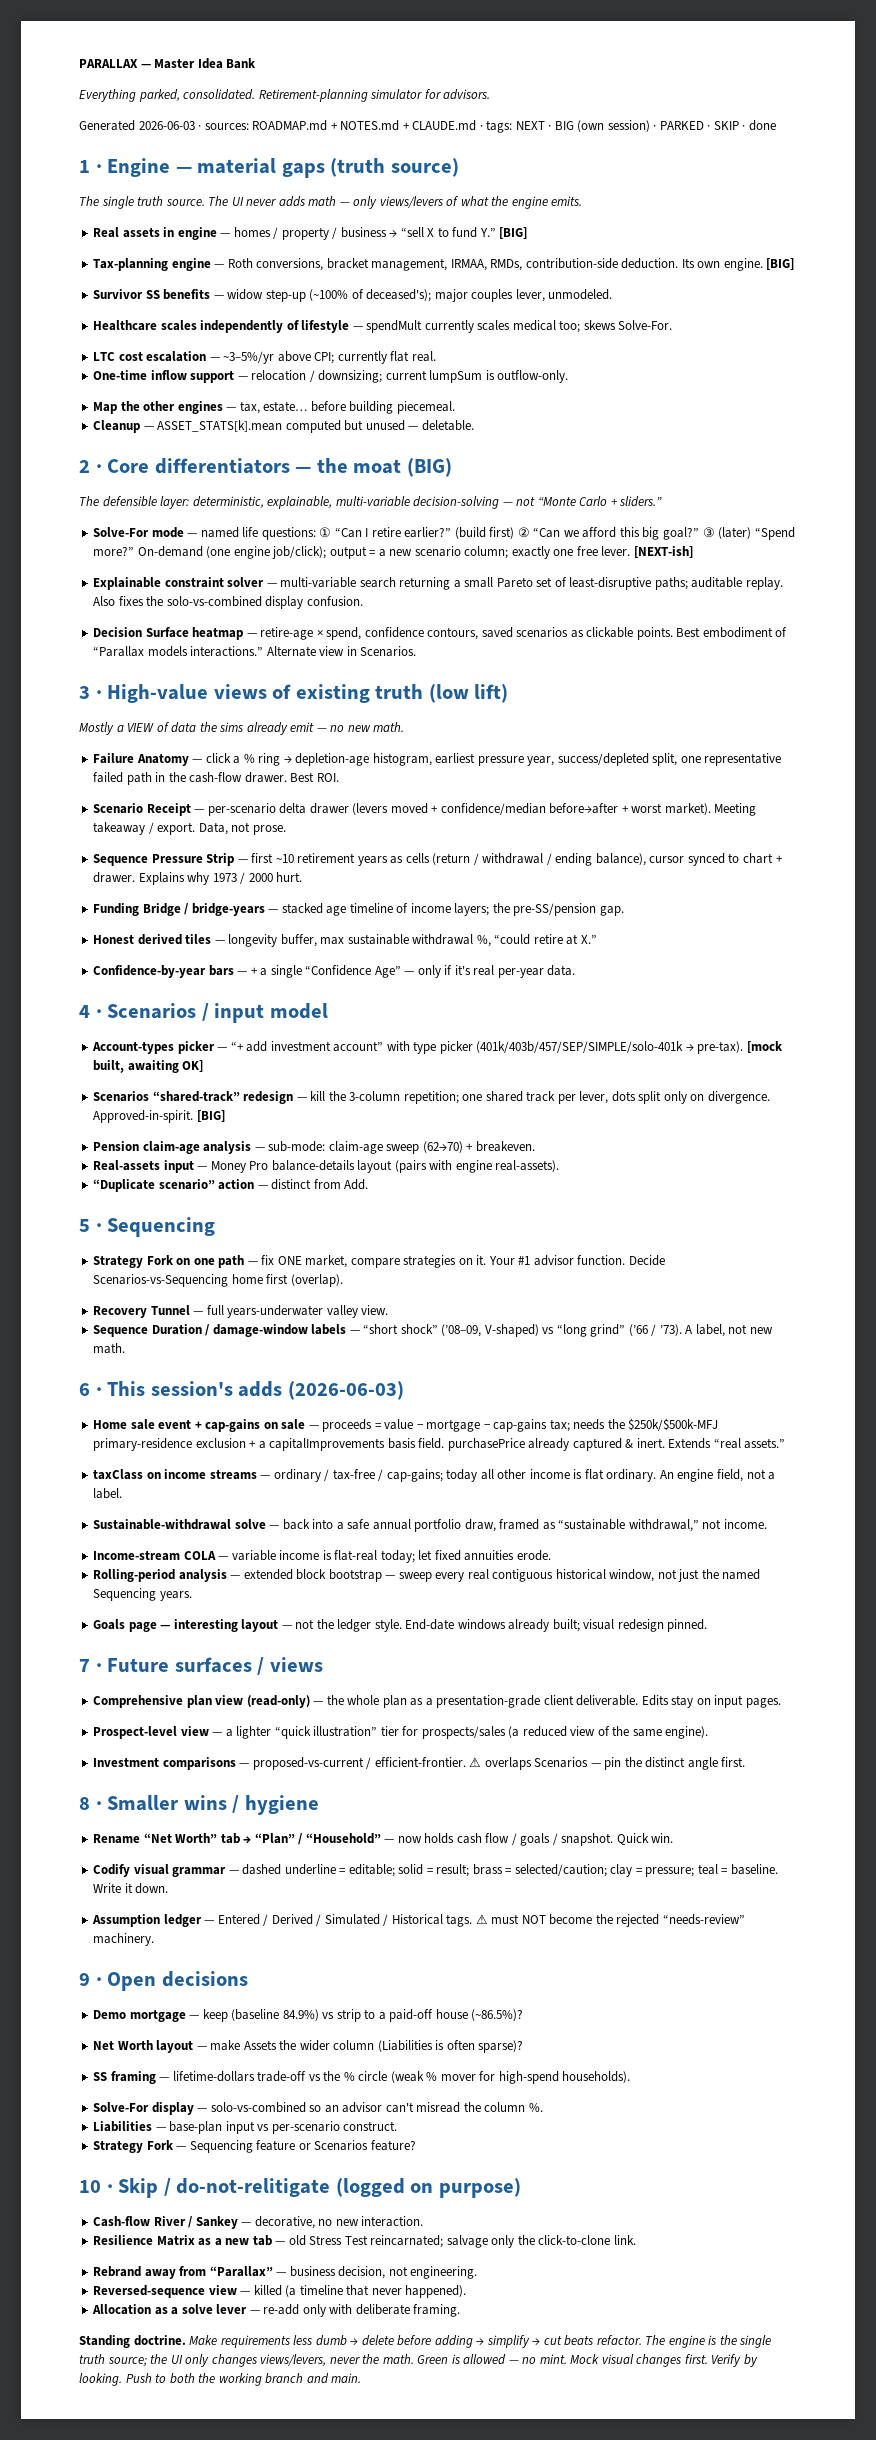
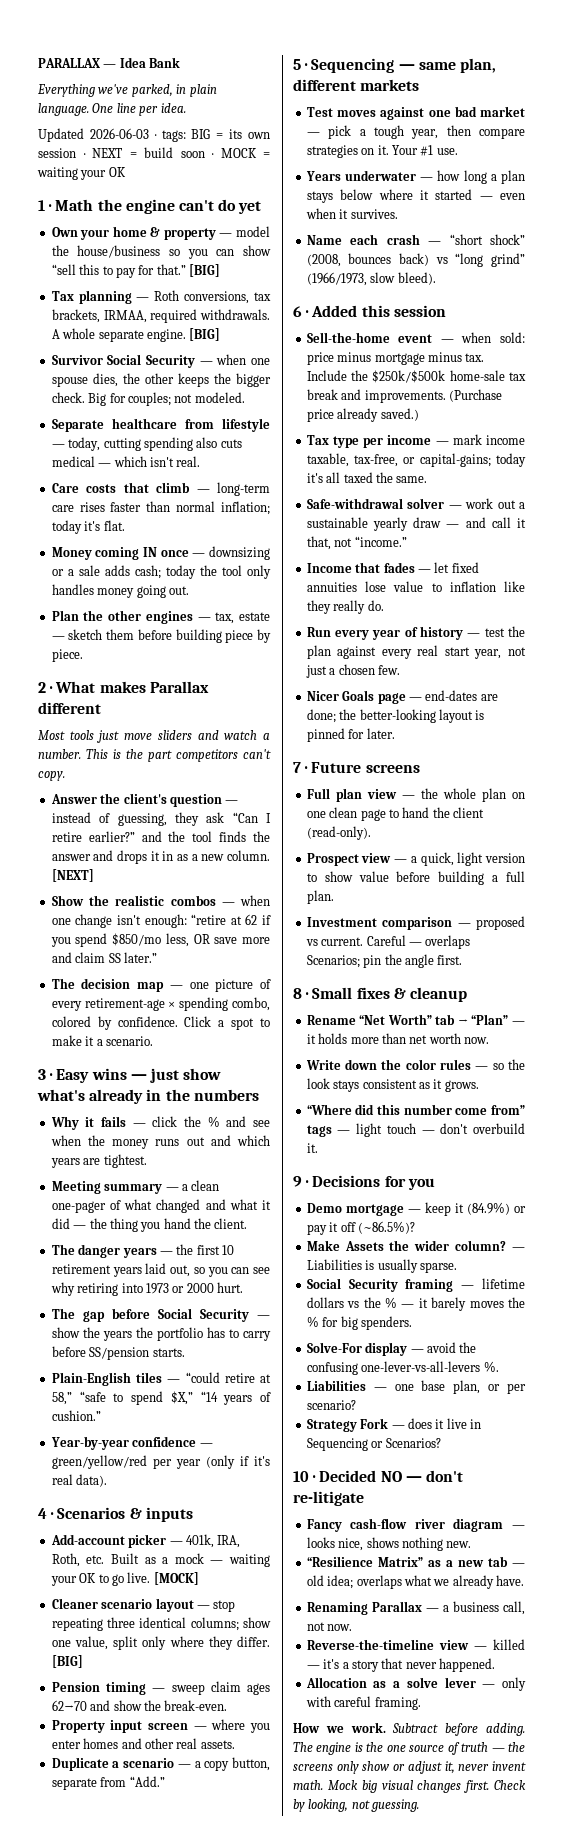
- PARALLAX — Master Idea Bank
+ PARALLAX — Idea Bank
- Everything parked, consolidated. Retirement-planning simulator for advisors.
- Generated 2026-06-03 · sources: ROADMAP.md + NOTES.md + CLAUDE.md · tags: NEXT · BIG (own session) · PARKED · SKIP · done
- 1 · Engine — material gaps (truth source)
- The single truth source. The UI never adds math — only views/levers of what the engine emits.
- Real assets in engine — homes / property / business → “sell X to fund Y.” [BIG]
- Tax-planning engine — Roth conversions, bracket management, IRMAA, RMDs, contribution-side deduction. Its own engine. [BIG]
- Survivor SS benefits — widow step-up (~100% of deceased's); major couples lever, unmodeled.
- Healthcare scales independently of lifestyle — spendMult currently scales medical too; skews Solve-For.
- LTC cost escalation — ~3–5%/yr above CPI; currently flat real.
- One-time inflow support — relocation / downsizing; current lumpSum is outflow-only.
- Map the other engines — tax, estate… before building piecemeal.
- Cleanup — ASSET_STATS[k].mean computed but unused — deletable.
- 2 · Core differentiators — the moat (BIG)
- The defensible layer: deterministic, explainable, multi-variable decision-solving — not “Monte Carlo + sliders.”
- Solve-For mode — named life questions: ① “Can I retire earlier?” (build first) ② “Can we afford this big goal?” ③ (later) “Spend more?” On-demand (one engine job/click); output = a new scenario column; exactly one free lever. [NEXT-ish]
- Explainable constraint solver — multi-variable search returning a small Pareto set of least-disruptive paths; auditable replay. Also fixes the solo-vs-combined display confusion.
- Decision Surface heatmap — retire-age × spend, confidence contours, saved scenarios as clickable points. Best embodiment of “Parallax models interactions.” Alternate view in Scenarios.
- 3 · High-value views of existing truth (low lift)
- Mostly a VIEW of data the sims already emit — no new math.
- Failure Anatomy — click a % ring → depletion-age histogram, earliest pressure year, success/depleted split, one representative failed path in the cash-flow drawer. Best ROI.
- Scenario Receipt — per-scenario delta drawer (levers moved + confidence/median before→after + worst market). Meeting takeaway / export. Data, not prose.
- Sequence Pressure Strip — first ~10 retirement years as cells (return / withdrawal / ending balance), cursor synced to chart + drawer. Explains why 1973 / 2000 hurt.
- Funding Bridge / bridge-years — stacked age timeline of income layers; the pre-SS/pension gap.
- Honest derived tiles — longevity buffer, max sustainable withdrawal %, “could retire at X.”
- Confidence-by-year bars — + a single “Confidence Age” — only if it's real per-year data.
+ Everything we've parked, in plain language. One line per idea.
+ Updated 2026-06-03 · tags: BIG = its own session · NEXT = build soon · MOCK = waiting your OK
+ 1 · Math the engine can't do yet
+ Own your home & property — model the house/business so you can show “sell this to pay for that.” [BIG]
+ Tax planning — Roth conversions, tax brackets, IRMAA, required withdrawals. A whole separate engine. [BIG]
+ Survivor Social Security — when one spouse dies, the other keeps the bigger check. Big for couples; not modeled.
+ Separate healthcare from lifestyle — today, cutting spending also cuts medical — which isn't real.
+ Care costs that climb — long-term care rises faster than normal inflation; today it's flat.
+ Money coming IN once — downsizing or a sale adds cash; today the tool only handles money going out.
+ Plan the other engines — tax, estate — sketch them before building piece by piece.
+ 2 · What makes Parallax different
+ Most tools just move sliders and watch a number. This is the part competitors can't copy.
+ Answer the client's question — instead of guessing, they ask “Can I retire earlier?” and the tool finds the answer and drops it in as a new column. [NEXT]
+ Show the realistic combos — when one change isn't enough: “retire at 62 if you spend $850/mo less, OR save more and claim SS later.”
+ The decision map — one picture of every retirement-age × spending combo, colored by confidence. Click a spot to make it a scenario.
+ 3 · Easy wins — just show what's already in the numbers
+ Why it fails — click the % and see when the money runs out and which years are tightest.
+ Meeting summary — a clean one-pager of what changed and what it did — the thing you hand the client.
+ The danger years — the first 10 retirement years laid out, so you can see why retiring into 1973 or 2000 hurt.
+ The gap before Social Security — show the years the portfolio has to carry before SS/pension starts.
+ Plain-English tiles — “could retire at 58,” “safe to spend $X,” “14 years of cushion.”
+ Year-by-year confidence — green/yellow/red per year (only if it's real data).
- 4 · Scenarios / input model
- Account-types picker — “+ add investment account” with type picker (401k/403b/457/SEP/SIMPLE/solo-401k → pre-tax). [mock built, awaiting OK]
- Scenarios “shared-track” redesign — kill the 3-column repetition; one shared track per lever, dots split only on divergence. Approved-in-spirit. [BIG]
- Pension claim-age analysis — sub-mode: claim-age sweep (62→70) + breakeven.
- Real-assets input — Money Pro balance-details layout (pairs with engine real-assets).
- “Duplicate scenario” action — distinct from Add.
- 5 · Sequencing
- Strategy Fork on one path — fix ONE market, compare strategies on it.
+ 4 · Scenarios & inputs
+ Add-account picker — 401k, IRA, Roth, etc. Built as a mock — waiting your OK to go live. [MOCK]
+ Cleaner scenario layout — stop repeating three identical columns; show one value, split only where they differ. [BIG]
+ Pension timing — sweep claim ages 62→70 and show the break-even.
+ Property input screen — where you enter homes and other real assets.
+ Duplicate a scenario — a copy button, separate from “Add.”
+ 5 · Sequencing — same plan, different markets
+ Test moves against one bad market — pick a tough year, then compare strategies on it.
- Your #1 advisor function. Decide Scenarios-vs-Sequencing home first (overlap).
- Recovery Tunnel — full years-underwater valley view.
- Sequence Duration / damage-window labels — “short shock” (’08–09, V-shaped) vs “long grind” (’66 / ’73). A label, not new math.
- 6 · This session's adds (2026-06-03)
- Home sale event + cap-gains on sale — proceeds = value − mortgage − cap-gains tax; needs the $250k/$500k-MFJ primary-residence exclusion + a capitalImprovements basis field. purchasePrice already captured & inert. Extends “real assets.”
- taxClass on income streams — ordinary / tax-free / cap-gains; today all other income is flat ordinary. An engine field, not a label.
- Sustainable-withdrawal solve — back into a safe annual portfolio draw, framed as “sustainable withdrawal,” not income.
- Income-stream COLA — variable income is flat-real today; let fixed annuities erode.
- Rolling-period analysis — extended block bootstrap — sweep every real contiguous historical window, not just the named Sequencing years.
- Goals page — interesting layout — not the ledger style. End-date windows already built; visual redesign pinned.
+ Your #1 use.
+ Years underwater — how long a plan stays below where it started — even when it survives.
+ Name each crash — “short shock” (2008, bounces back) vs “long grind” (1966/1973, slow bleed).
+ 6 · Added this session
+ Sell-the-home event — when sold: price minus mortgage minus tax. Include the $250k/$500k home-sale tax break and improvements. (Purchase price already saved.)
+ Tax type per income — mark income taxable, tax-free, or capital-gains; today it's all taxed the same.
+ Safe-withdrawal solver — work out a sustainable yearly draw — and call it that, not “income.”
+ Income that fades — let fixed annuities lose value to inflation like they really do.
+ Run every year of history — test the plan against every real start year, not just a chosen few.
+ Nicer Goals page — end-dates are done; the better-looking layout is pinned for later.
- 7 · Future surfaces / views
- Comprehensive plan view (read-only) — the whole plan as a presentation-grade client deliverable. Edits stay on input pages.
- Prospect-level view — a lighter “quick illustration” tier for prospects/sales (a reduced view of the same engine).
- Investment comparisons — proposed-vs-current / efficient-frontier. ⚠ overlaps Scenarios — pin the distinct angle first.
+ 7 · Future screens
+ Full plan view — the whole plan on one clean page to hand the client (read-only).
+ Prospect view — a quick, light version to show value before building a full plan.
+ Investment comparison — proposed vs current. Careful — overlaps Scenarios; pin the angle first.
- 8 · Smaller wins / hygiene
+ 8 · Small fixes & cleanup
- Rename “Net Worth” tab → “Plan” / “Household” — now holds cash flow / goals / snapshot. Quick win.
- Codify visual grammar — dashed underline = editable; solid = result; brass = selected/caution; clay = pressure; teal = baseline. Write it down.
- Assumption ledger — Entered / Derived / Simulated / Historical tags. ⚠ must NOT become the rejected “needs-review” machinery.
+ Rename “Net Worth” tab → “Plan” — it holds more than net worth now.
+ Write down the color rules — so the look stays consistent as it grows.
+ “Where did this number come from” tags — light touch — don't overbuild it.
- 9 · Open decisions
+ 9 · Decisions for you
- Demo mortgage — keep (baseline 84.9%) vs strip to a paid-off house (~86.5%)?
- Net Worth layout — make Assets the wider column (Liabilities is often sparse)?
- SS framing — lifetime-dollars trade-off vs the % circle (weak % mover for high-spend households).
- Solve-For display — solo-vs-combined so an advisor can't misread the column %.
- Liabilities — base-plan input vs per-scenario construct.
- Strategy Fork — Sequencing feature or Scenarios feature?
- 10 · Skip / do-not-relitigate (logged on purpose)
- Cash-flow River / Sankey — decorative, no new interaction.
- Resilience Matrix as a new tab — old Stress Test reincarnated; salvage only the click-to-clone link.
- Rebrand away from “Parallax” — business decision, not engineering.
- Reversed-sequence view — killed (a timeline that never happened).
+ Demo mortgage — keep it (84.9%) or pay it off (~86.5%)?
+ Make Assets the wider column? — Liabilities is usually sparse.
+ Social Security framing — lifetime dollars vs the % — it barely moves the % for big spenders.
+ Solve-For display — avoid the confusing one-lever-vs-all-levers %.
+ Liabilities — one base plan, or per scenario?
+ Strategy Fork — does it live in Sequencing or Scenarios?
+ 10 · Decided NO — don't re-litigate
+ Fancy cash-flow river diagram — looks nice, shows nothing new.
+ “Resilience Matrix” as a new tab — old idea; overlaps what we already have.
+ Renaming Parallax — a business call, not now.
+ Reverse-the-timeline view — killed — it's a story that never happened.
- Allocation as a solve lever — re-add only with deliberate framing.
+ Allocation as a solve lever — only with careful framing.
- Standing doctrine. Make requirements less dumb → delete before adding → simplify → cut beats refactor. The engine is the single truth source; the UI only changes views/levers, never the math. Green is allowed — no mint. Mock visual changes first. Verify by looking. Push to both the working branch and main.
+ How we work. Subtract before adding. The engine is the one source of truth — the screens only show or adjust it, never invent math. Mock big visual changes first. Check by looking, not guessing.

